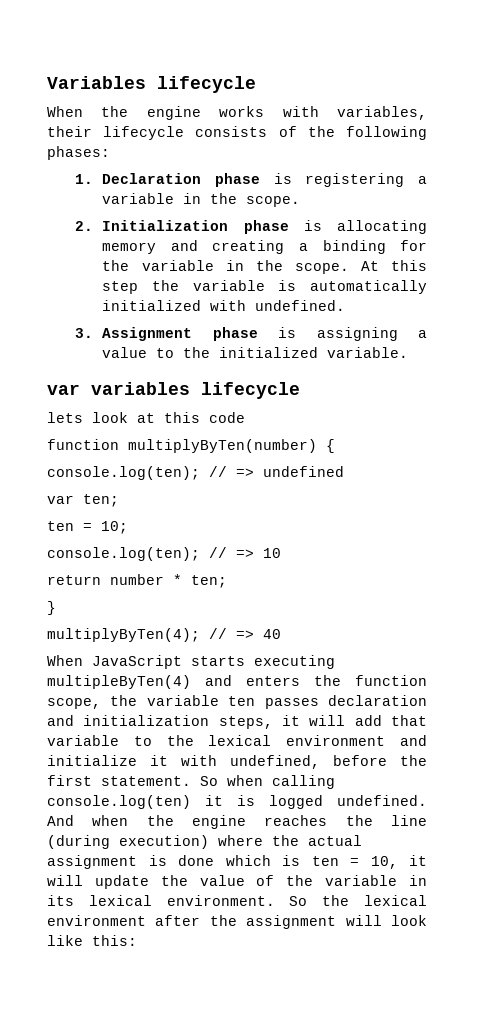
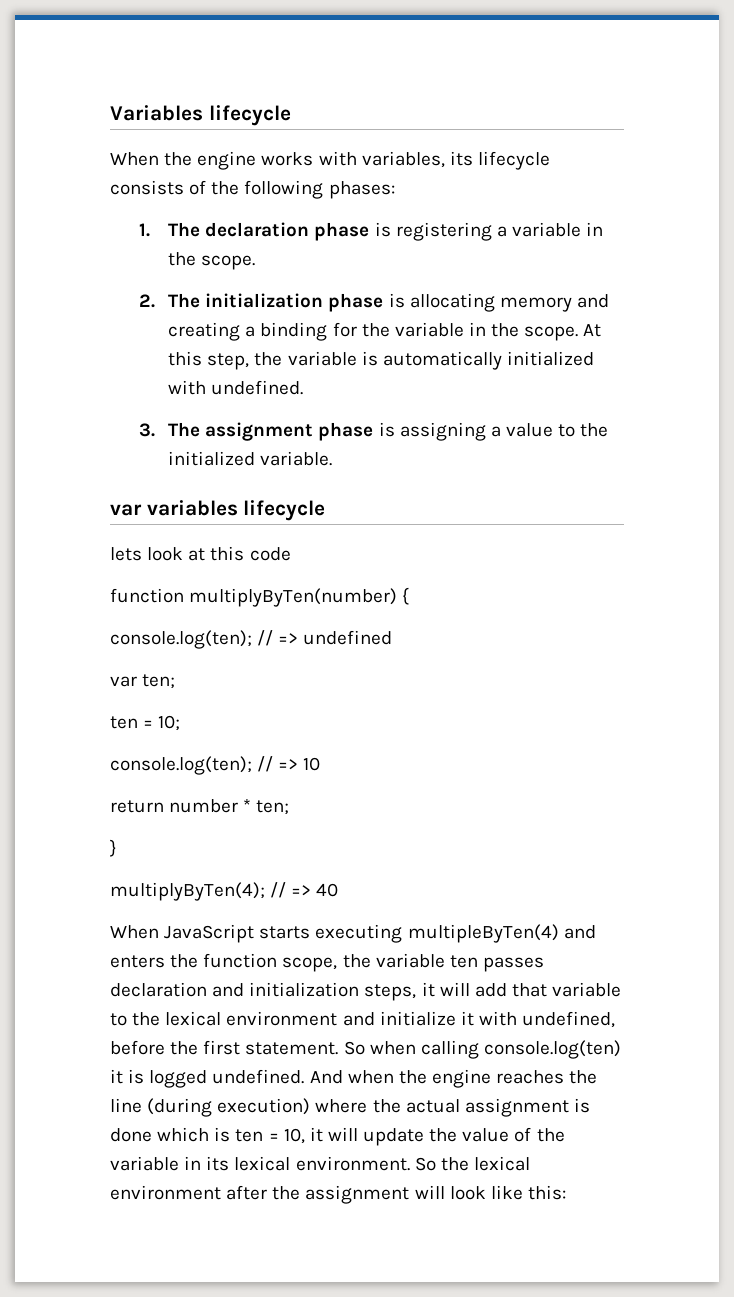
- When the engine works with variables, their lifecycle consists of the following phases:
+ When the engine works with variables, its lifecycle consists of the following phases:
- 1. Declaration phase is registering a variable in the scope.
+ 1. The declaration phase is registering a variable in the scope.
- 2. Initialization phase is allocating memory and creating a binding for the variable in the scope.
+ 2. The initialization phase is allocating memory and creating a binding for the variable in the scope.
- At this step the variable is automatically initialized with undefined.
+ At this step, the variable is automatically initialized with undefined.
- 3. Assignment phase is assigning a value to the initialized variable.
+ 3. The assignment phase is assigning a value to the initialized variable.

